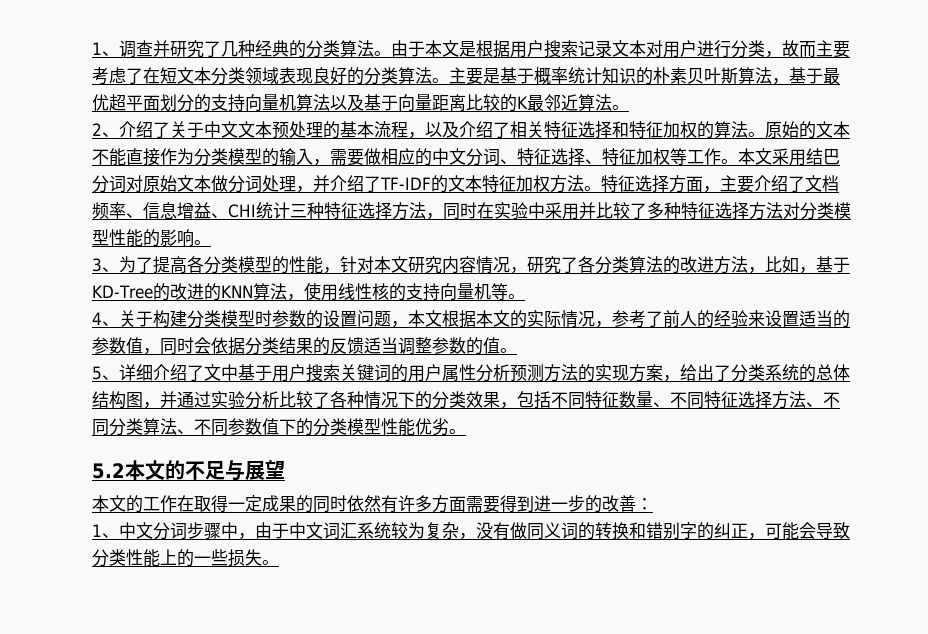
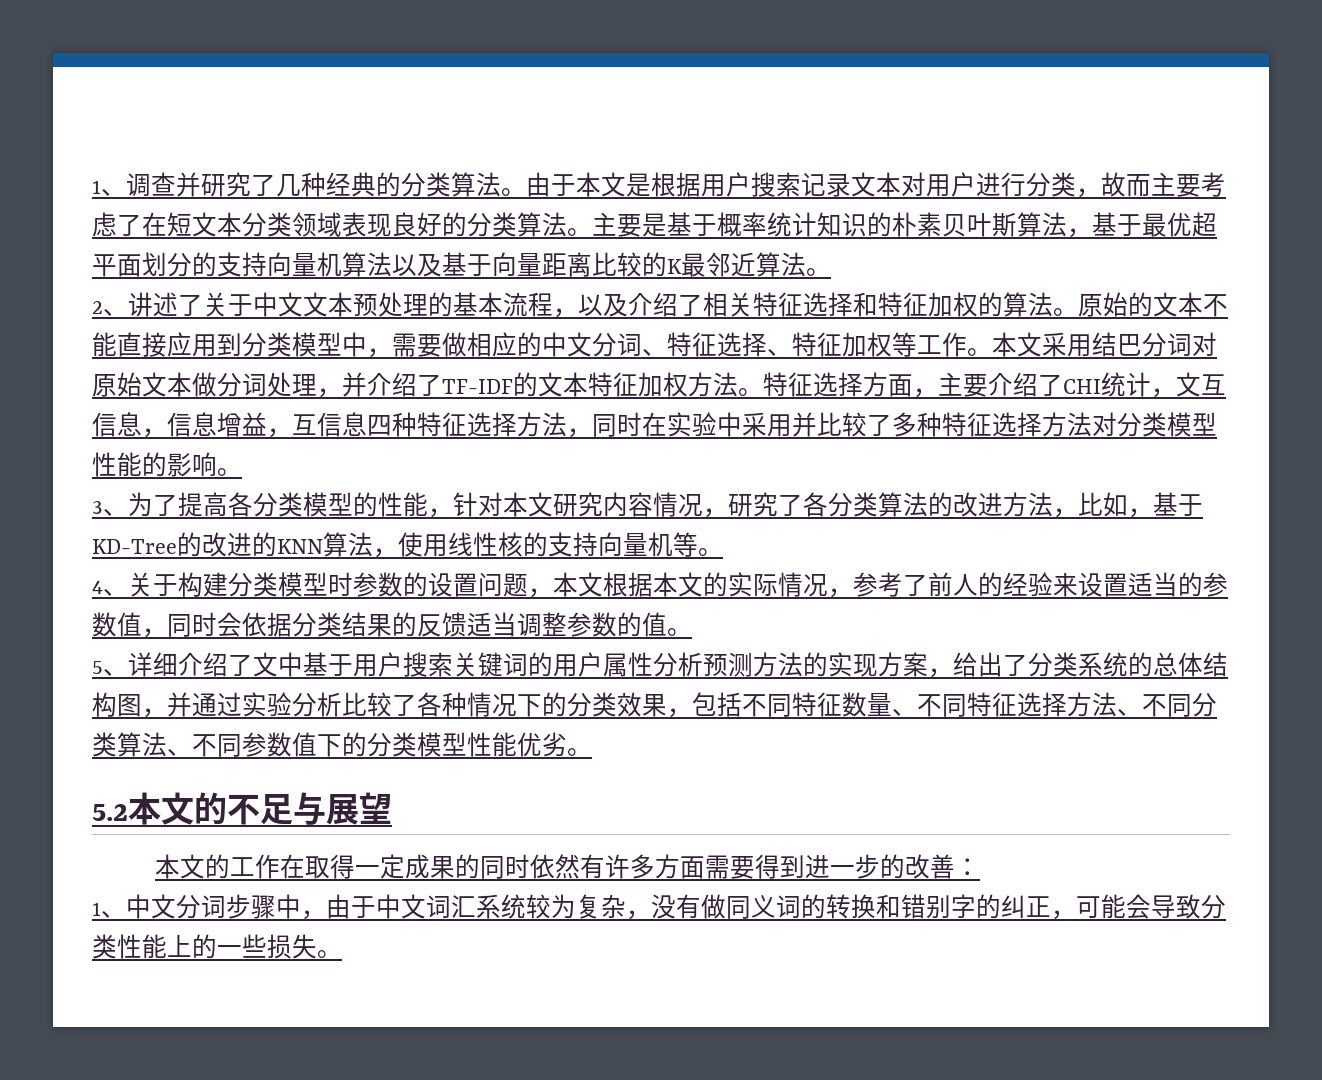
- 2、介绍了关于中文文本预处理的基本流程，以及介绍了相关特征选择和特征加权的算法。
+ 2、讲述了关于中文文本预处理的基本流程，以及介绍了相关特征选择和特征加权的算法。
- 原始的文本不能直接作为分类模型的输入，需要做相应的中文分词、特征选择、特征加权等工作。
+ 原始的文本不能直接应用到分类模型中，需要做相应的中文分词、特征选择、特征加权等工作。
- 特征选择方面，主要介绍了文档频率、信息增益、CHI统计三种特征选择方法，同时在实验中采用并比较了多种特征选择方法对分类模型性能的影响。
+ 特征选择方面，主要介绍了CHI统计，文互信息，信息增益，互信息四种特征选择方法，同时在实验中采用并比较了多种特征选择方法对分类模型性能的影响。

